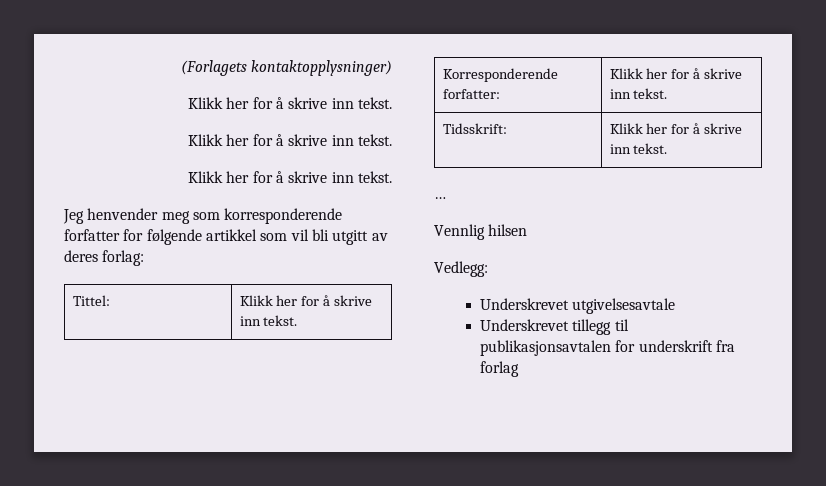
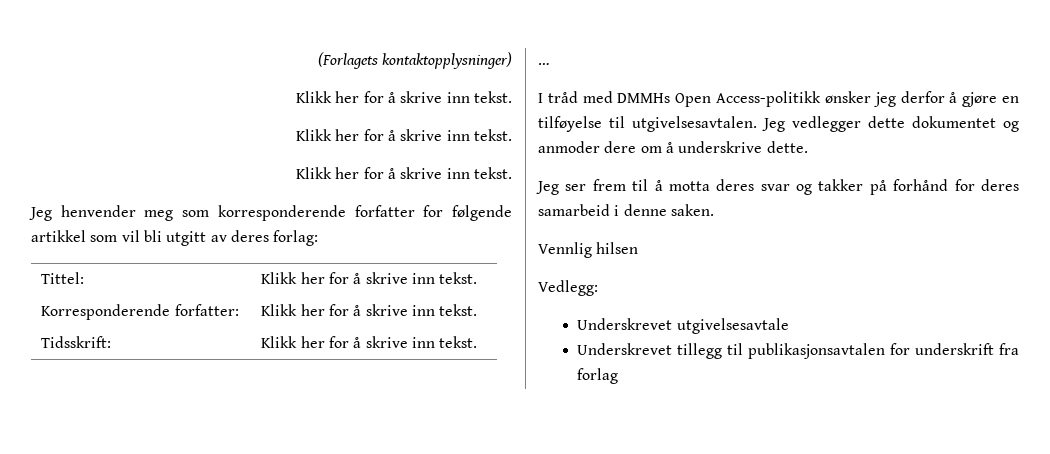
+ I tråd med DMMHs Open Access-politikk ønsker jeg derfor å gjøre en tilføyelse til utgivelsesavtalen. Jeg vedlegger dette dokumentet og anmoder dere om å underskrive dette.
+ Jeg ser frem til å motta deres svar og takker på forhånd for deres samarbeid i denne saken.

